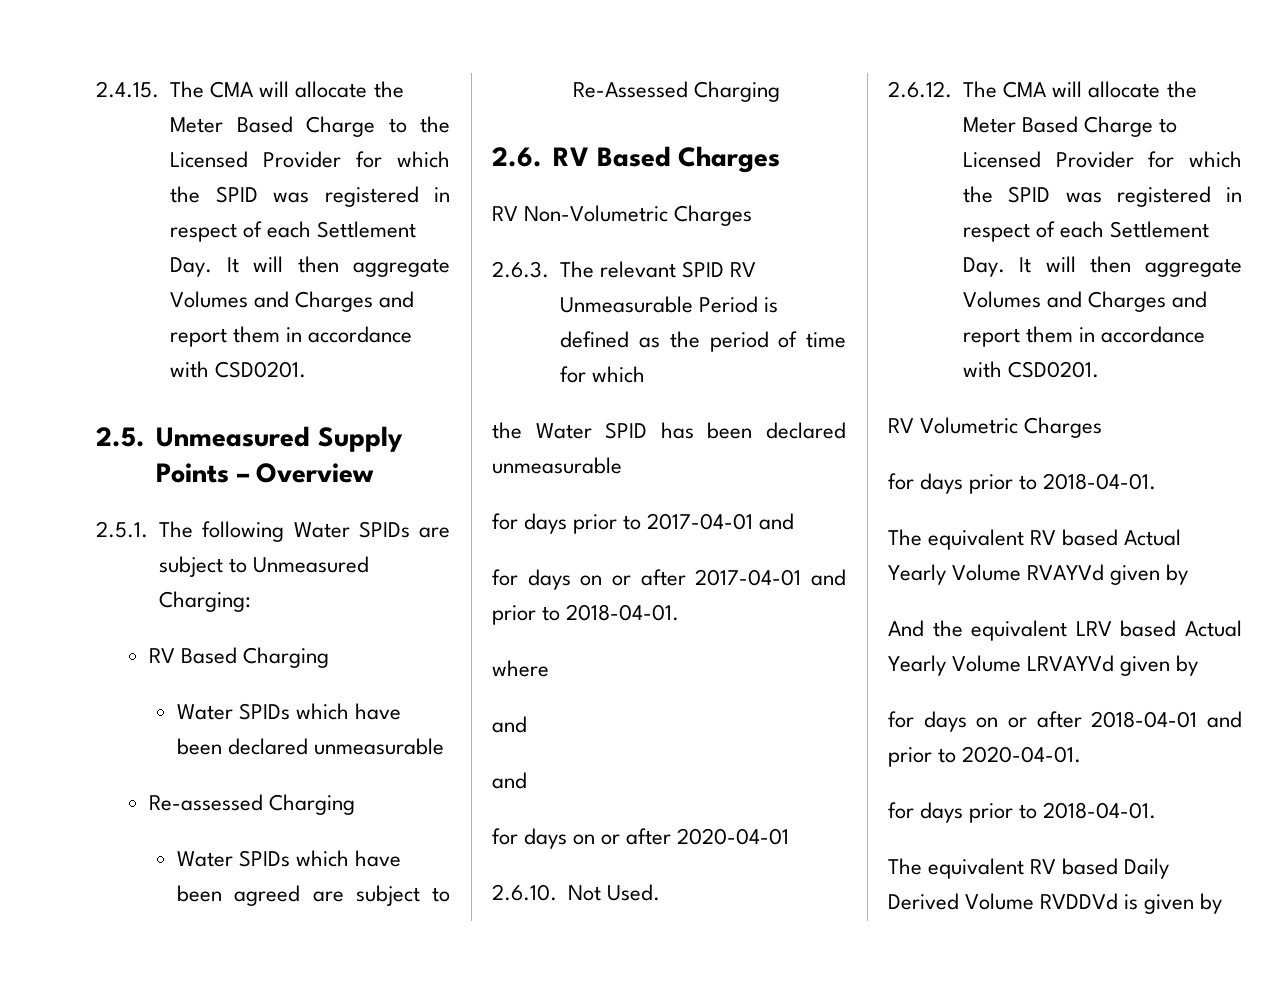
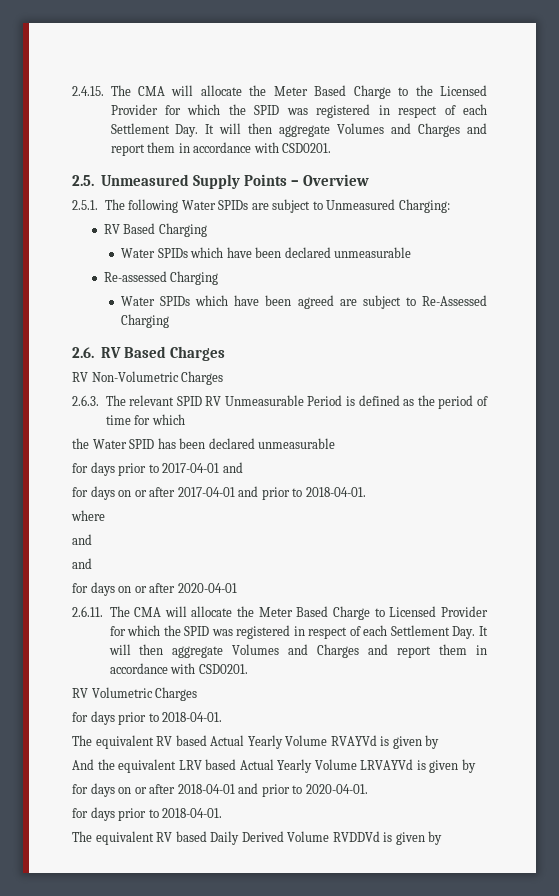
- 2.6.10. Not Used.
- 2.6.12. The CMA will allocate the Meter Based Charge to Licensed Provider for which the SPID was registered in respect of each Settlement Day. It will then aggregate Volumes and Charges and report them in accordance with CSD0201.
+ 2.6.11. The CMA will allocate the Meter Based Charge to Licensed Provider for which the SPID was registered in respect of each Settlement Day. It will then aggregate Volumes and Charges and report them in accordance with CSD0201.
- The equivalent RV based Actual Yearly Volume RVAYVd given by
+ The equivalent RV based Actual Yearly Volume RVAYVd is given by
- And the equivalent LRV based Actual Yearly Volume LRVAYVd given by
+ And the equivalent LRV based Actual Yearly Volume LRVAYVd is given by

